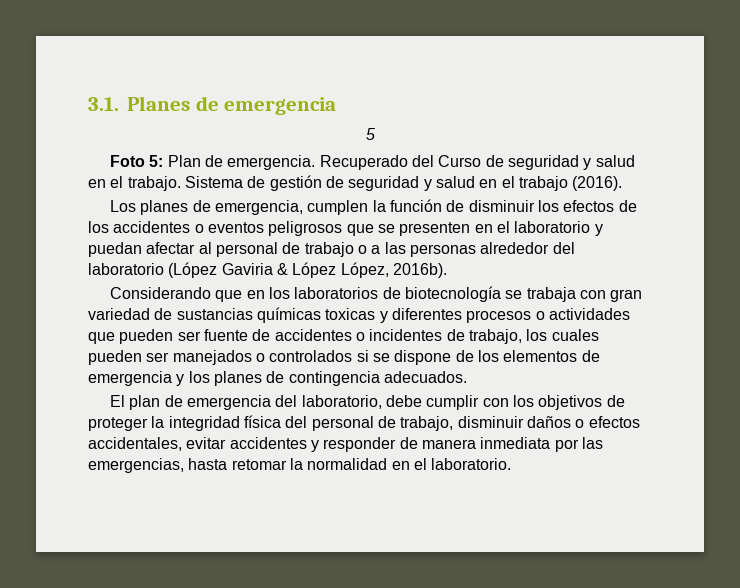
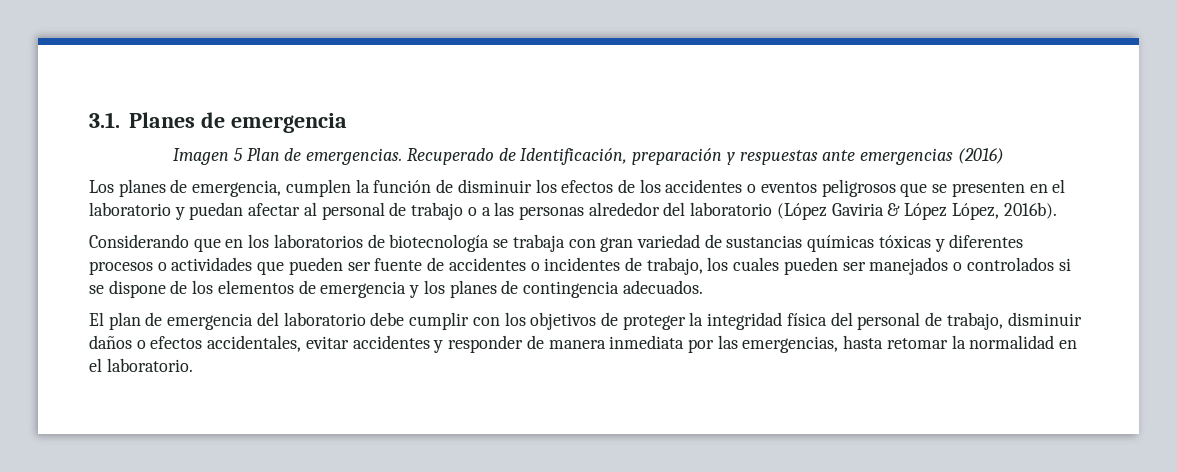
- 5
- Foto 5: Plan de emergencia. Recuperado del Curso de seguridad y salud en el trabajo. Sistema de gestión de seguridad y salud en el trabajo (2016).
+ Imagen 5 Plan de emergencias. Recuperado de Identificación, preparación y respuestas ante emergencias (2016)
- Considerando que en los laboratorios de biotecnología se trabaja con gran variedad de sustancias químicas toxicas y diferentes procesos o actividades que pueden ser fuente de accidentes o incidentes de trabajo, los cuales pueden ser manejados o controlados si se dispone de los elementos de emergencia y los planes de contingencia adecuados.
+ Considerando que en los laboratorios de biotecnología se trabaja con gran variedad de sustancias químicas tóxicas y diferentes procesos o actividades que pueden ser fuente de accidentes o incidentes de trabajo, los cuales pueden ser manejados o controlados si se dispone de los elementos de emergencia y los planes de contingencia adecuados.
- El plan de emergencia del laboratorio, debe cumplir con los objetivos de proteger la integridad física del personal de trabajo, disminuir daños o efectos accidentales, evitar accidentes y responder de manera inmediata por las emergencias, hasta retomar la normalidad en el laboratorio.
+ El plan de emergencia del laboratorio debe cumplir con los objetivos de proteger la integridad física del personal de trabajo, disminuir daños o efectos accidentales, evitar accidentes y responder de manera inmediata por las emergencias, hasta retomar la normalidad en el laboratorio.

